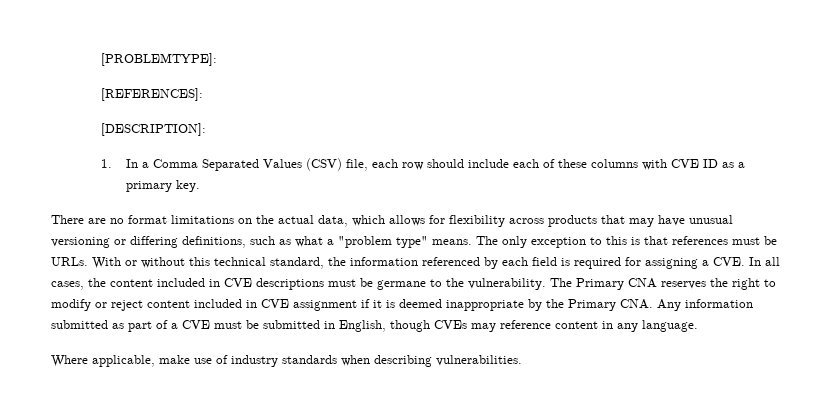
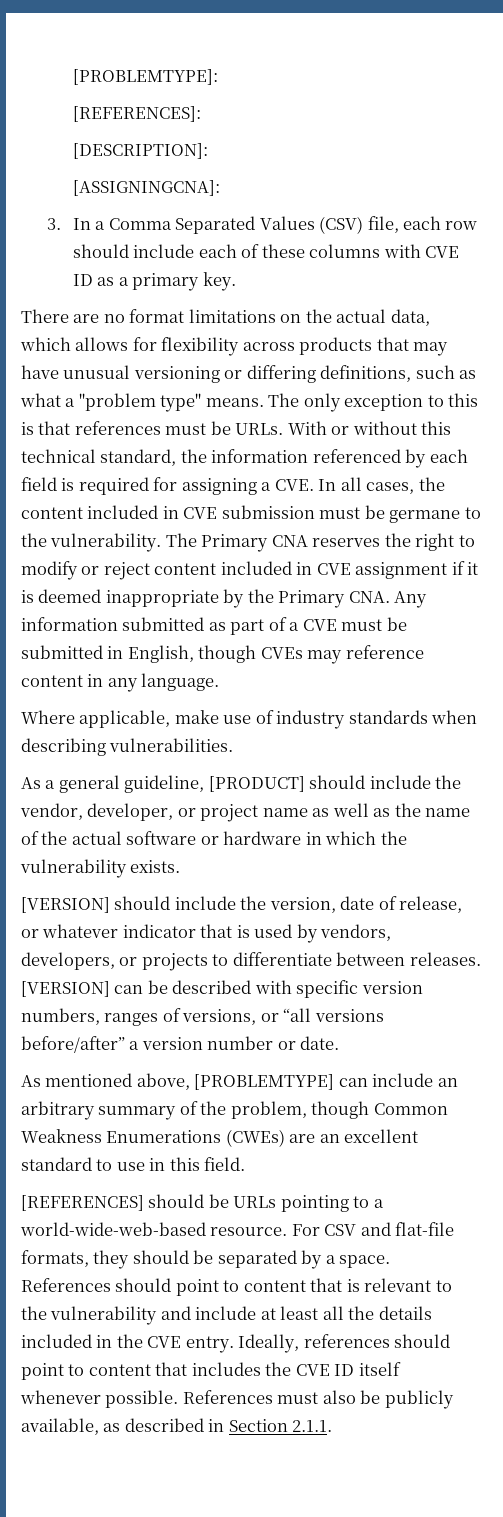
- 1. In a Comma Separated Values (CSV) file, each row should include each of these columns with CVE ID as a primary key.
+ [ASSIGNINGCNA]:
+ 3. In a Comma Separated Values (CSV) file, each row should include each of these columns with CVE ID as a primary key.
- With or without this technical standard, the information referenced by each field is required for assigning a CVE. In all cases, the content included in CVE descriptions must be germane to the vulnerability.
+ With or without this technical standard, the information referenced by each field is required for assigning a CVE. In all cases, the content included in CVE submission must be germane to the vulnerability.
+ As a general guideline, [PRODUCT] should include the vendor, developer, or project name as well as the name of the actual software or hardware in which the vulnerability exists.
+ [VERSION] should include the version, date of release, or whatever indicator that is used by vendors, developers, or projects to differentiate between releases. [VERSION] can be described with specific version numbers, ranges of versions, or “all versions before/after” a version number or date.
+ As mentioned above, [PROBLEMTYPE] can include an arbitrary summary of the problem, though Common Weakness Enumerations (CWEs) are an excellent standard to use in this field.
+ [REFERENCES] should be URLs pointing to a world-wide-web-based resource. For CSV and flat-file formats, they should be separated by a space. References should point to content that is relevant to the vulnerability and include at least all the details included in the CVE entry. Ideally, references should point to content that includes the CVE ID itself whenever possible. References must also be publicly available, as described in Section 2.1.1.

